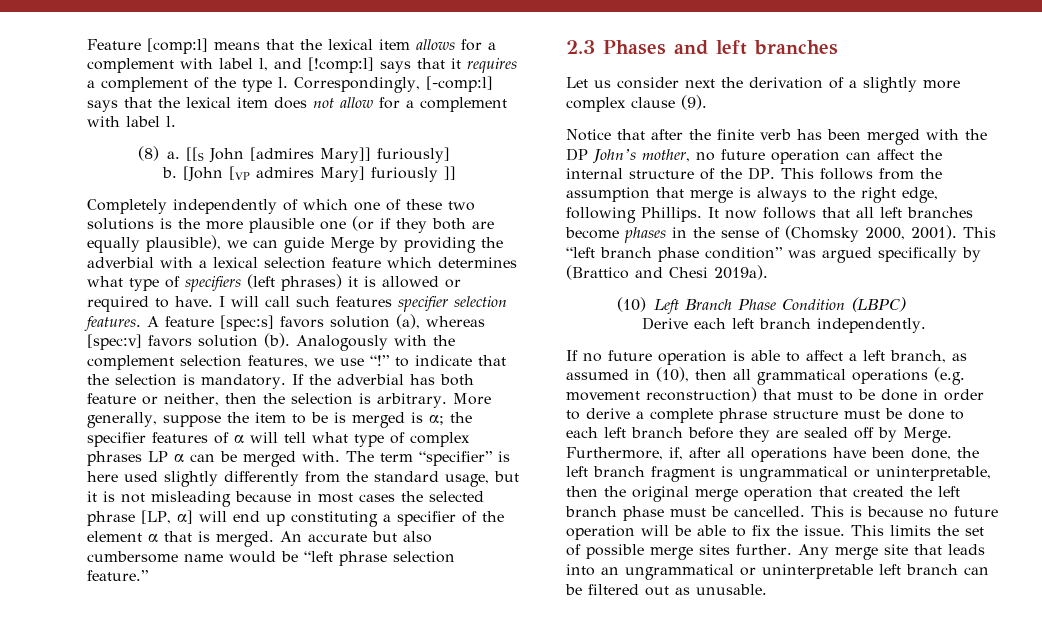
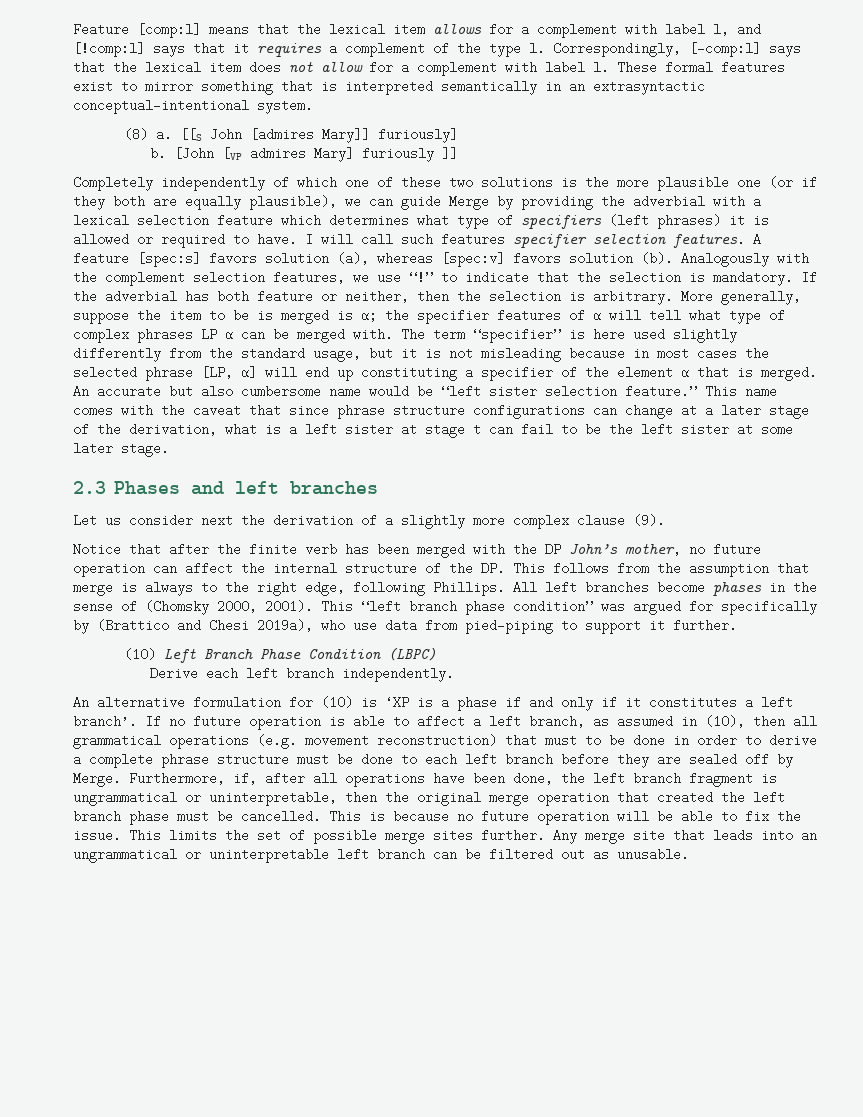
+ These formal features exist to mirror something that is interpreted semantically in an extrasyntactic conceptual-intentional system.
- An accurate but also cumbersome name would be “left phrase selection feature.”
+ An accurate but also cumbersome name would be “left sister selection feature.” This name comes with the caveat that since phrase structure configurations can change at a later stage of the derivation, what is a left sister at stage t can fail to be the left sister at some later stage.
- It now follows that all left branches become phases in the sense of (Chomsky 2000, 2001).
+ All left branches become phases in the sense of (Chomsky 2000, 2001).
- This “left branch phase condition” was argued specifically by (Brattico and Chesi 2019a).
+ This “left branch phase condition” was argued for specifically by (Brattico and Chesi 2019a), who use data from pied-piping to support it further.
+ An alternative formulation for (10) is ‘XP is a phase if and only if it constitutes a left branch’.

